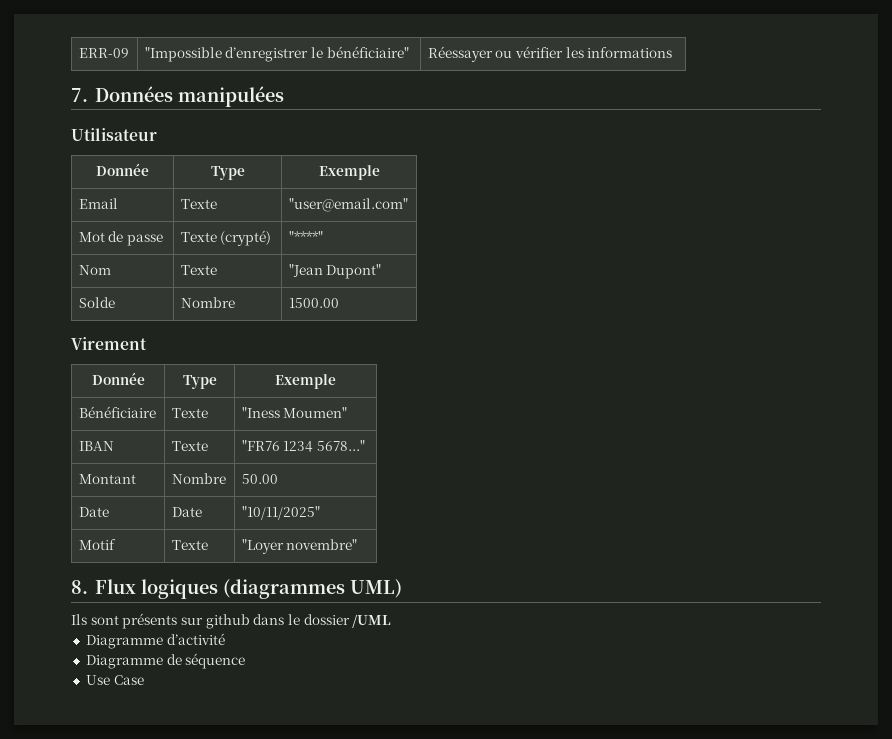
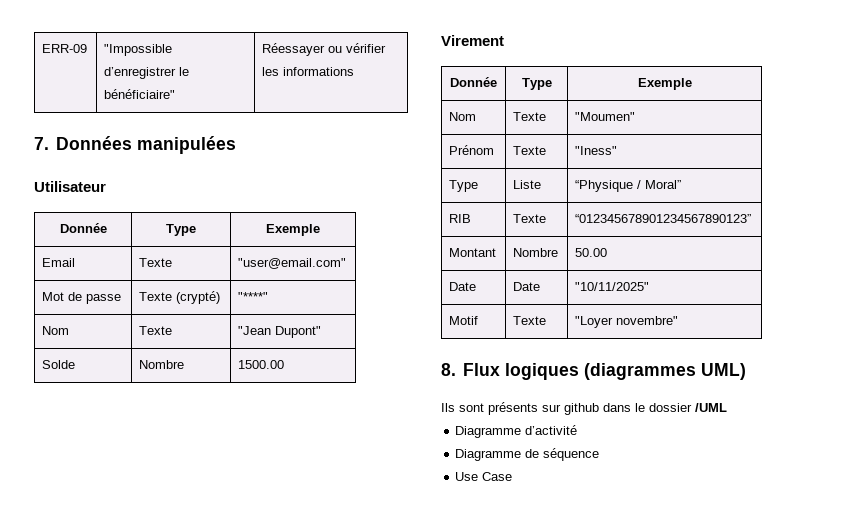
- Bénéficiaire | Texte | "Iness Moumen"
- IBAN | Texte | "FR76 1234 5678..."
+ Nom | Texte | "Moumen"
+ Prénom | Texte | "Iness"
+ Type | Liste | “Physique / Moral”
+ RIB | Texte | “012345678901234567890123”

